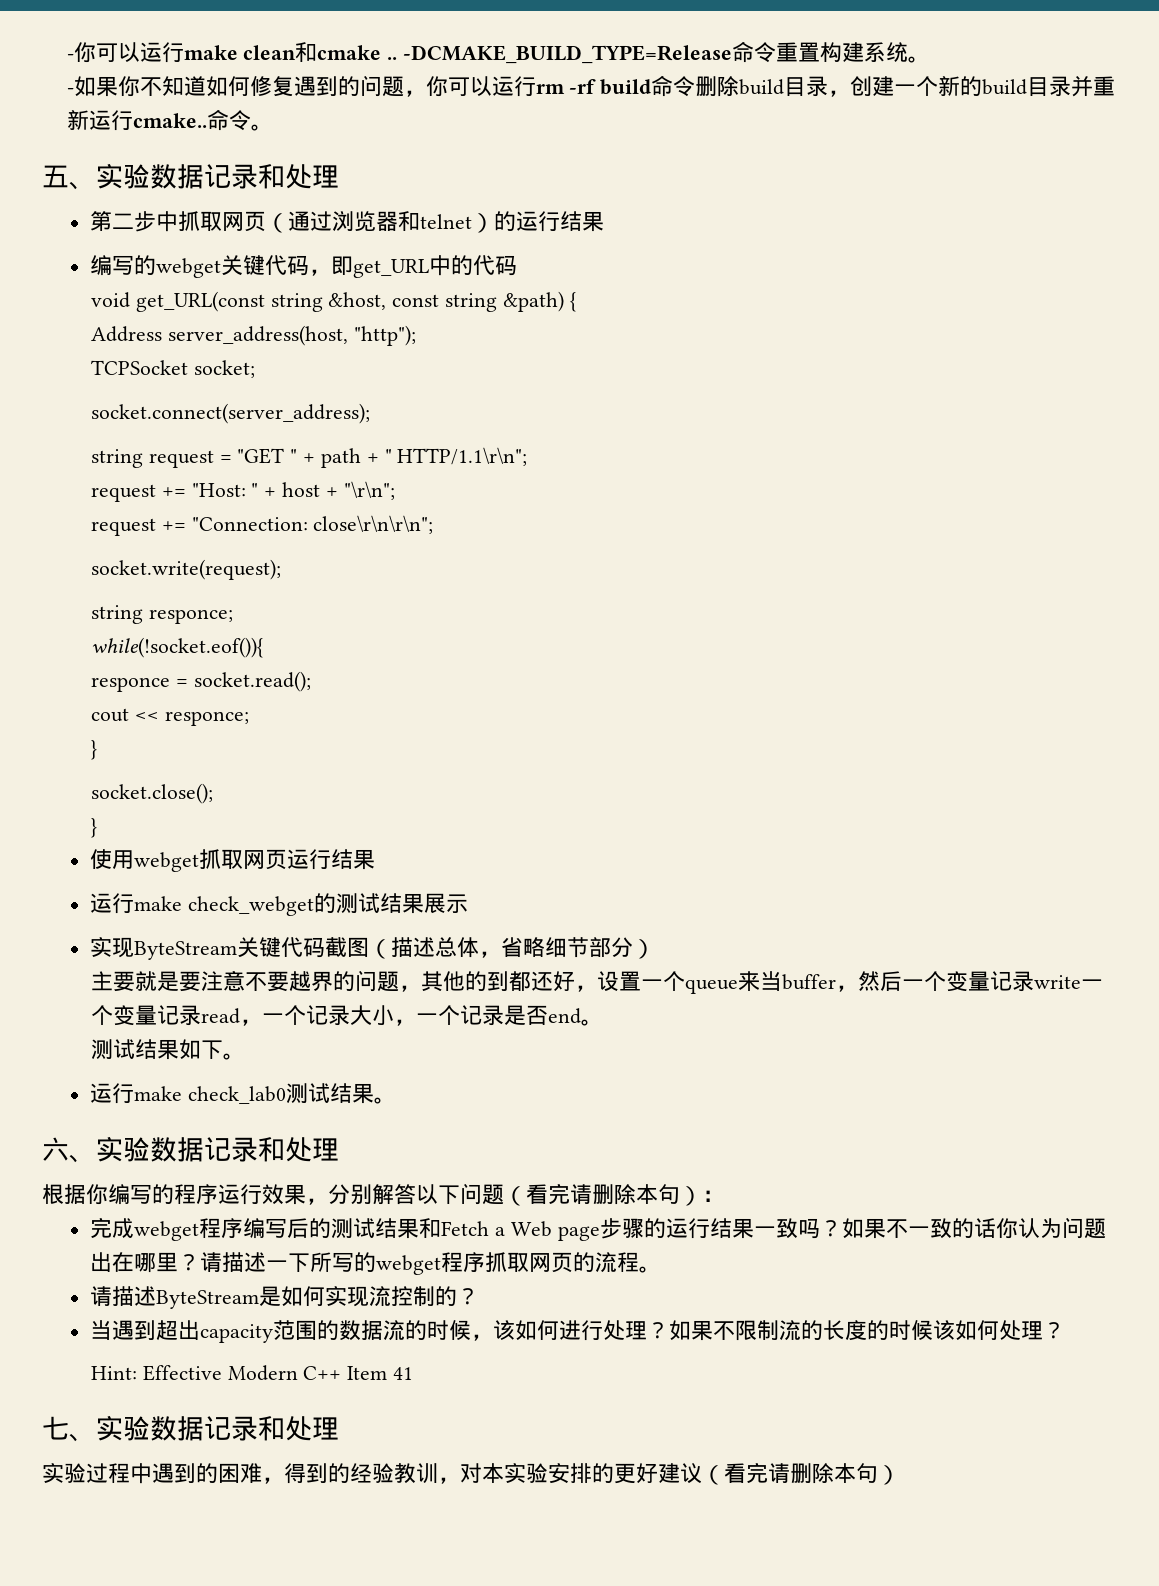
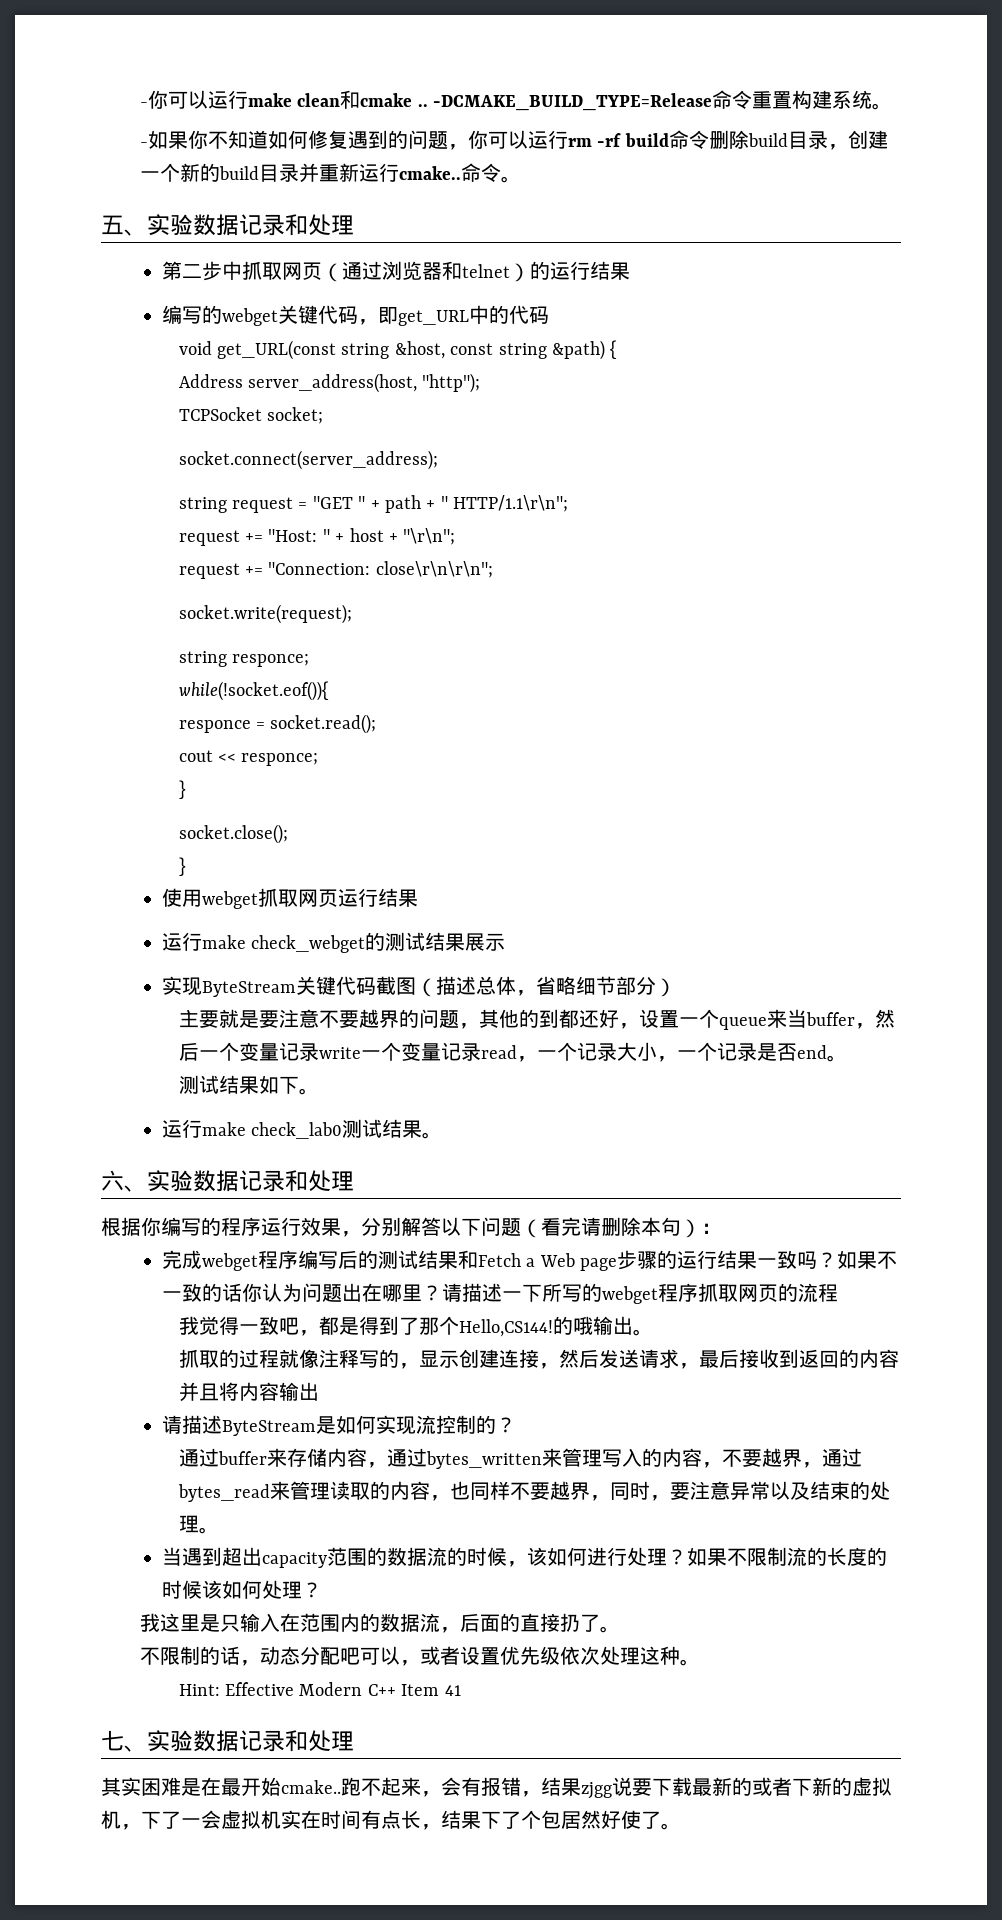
- 请描述一下所写的webget程序抓取网页的流程。
+ 请描述一下所写的webget程序抓取网页的流程
+ 我觉得一致吧，都是得到了那个Hello,CS144!的哦输出。
+ 抓取的过程就像注释写的，显示创建连接，然后发送请求，最后接收到返回的内容并且将内容输出
+ 通过buffer来存储内容，通过bytes_written来管理写入的内容，不要越界，通过bytes_read来管理读取的内容，也同样不要越界，同时，要注意异常以及结束的处理。
+ 我这里是只输入在范围内的数据流，后面的直接扔了。
+ 不限制的话，动态分配吧可以，或者设置优先级依次处理这种。
- 实验过程中遇到的困难，得到的经验教训，对本实验安排的更好建议（看完请删除本句）
+ 其实困难是在最开始cmake..跑不起来，会有报错，结果zjgg说要下载最新的或者下新的虚拟机，下了一会虚拟机实在时间有点长，结果下了个包居然好使了。

